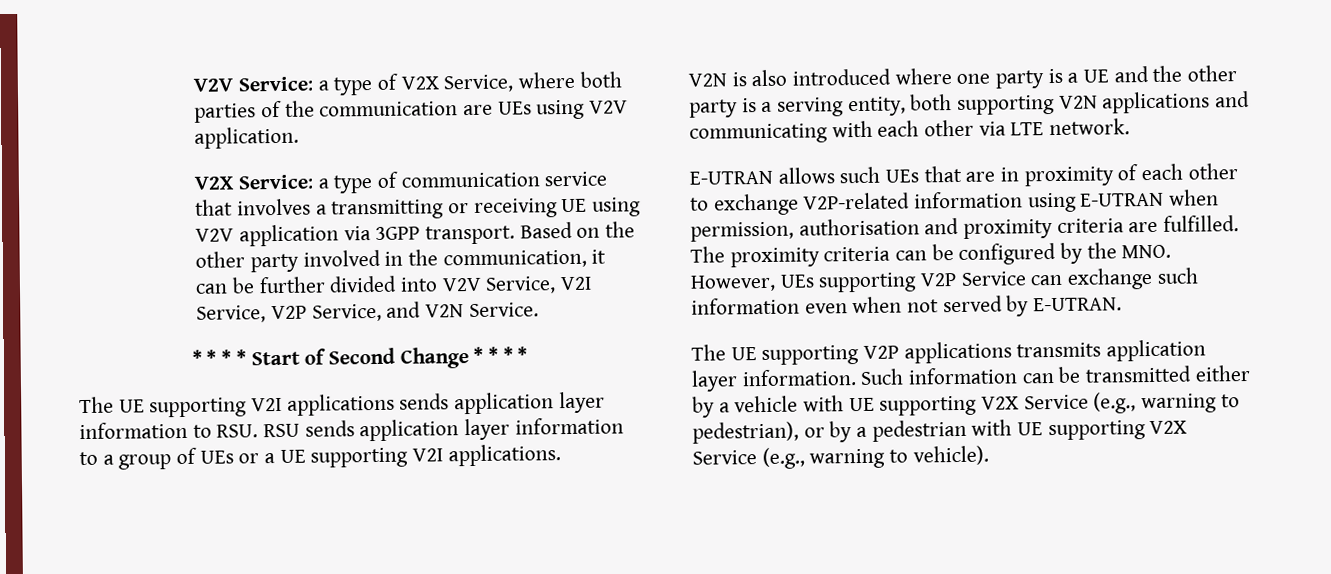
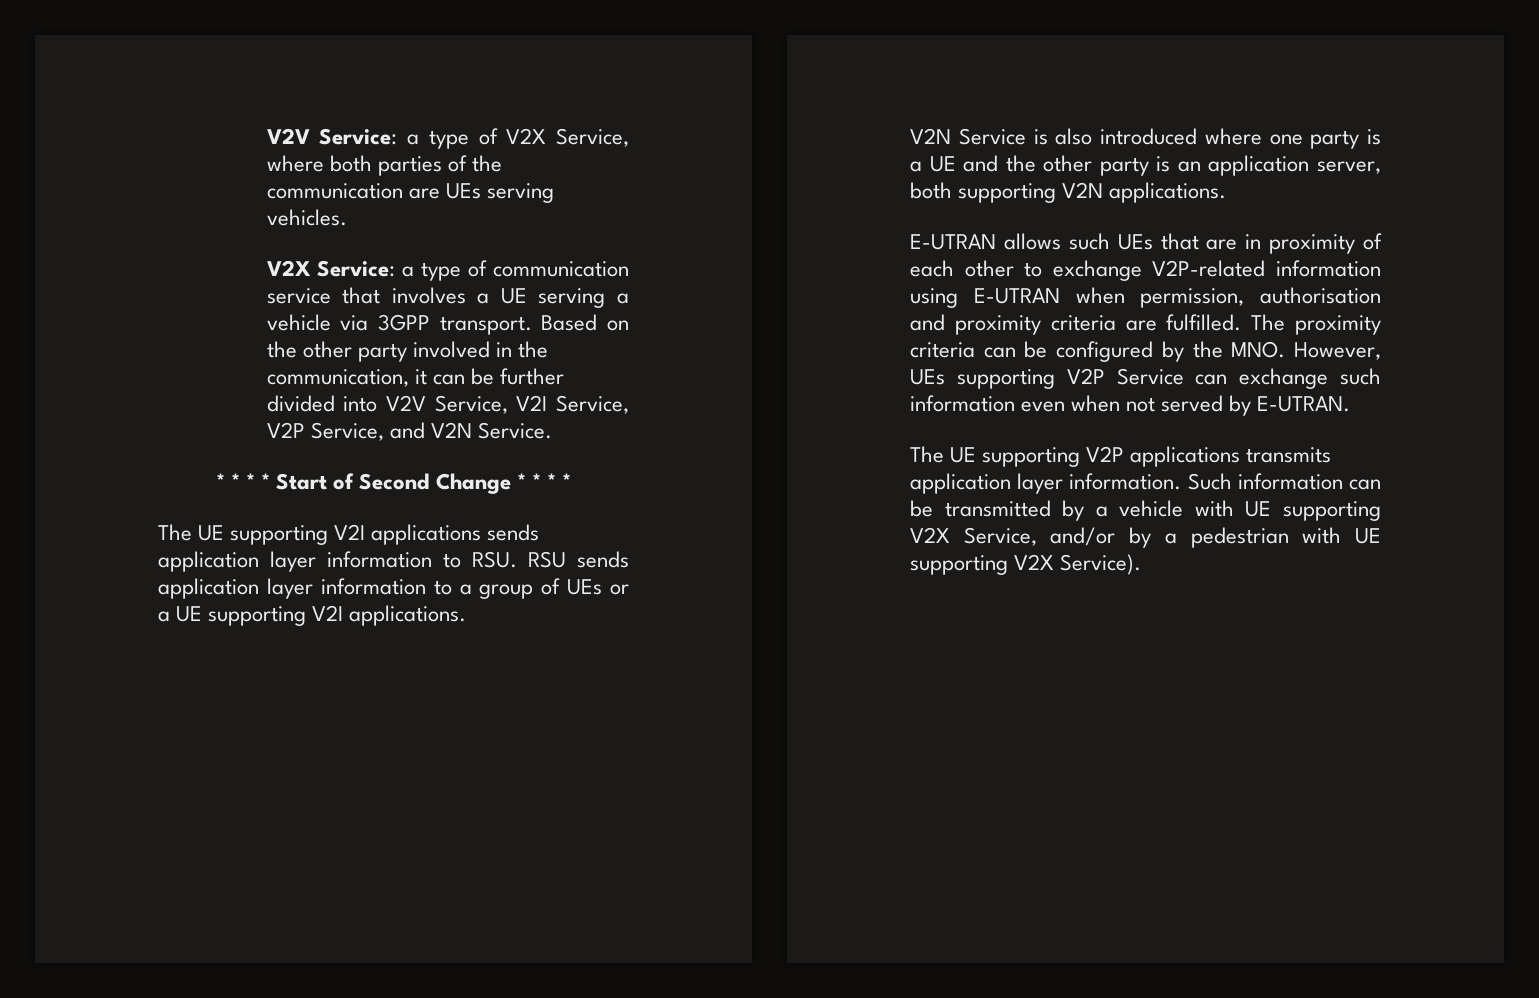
- V2V Service: a type of V2X Service, where both parties of the communication are UEs using V2V application.
+ V2V Service: a type of V2X Service, where both parties of the communication are UEs serving vehicles.
- V2X Service: a type of communication service that involves a transmitting or receiving UE using V2V application via 3GPP transport.
+ V2X Service: a type of communication service that involves a UE serving a vehicle via 3GPP transport.
- V2N is also introduced where one party is a UE and the other party is a serving entity, both supporting V2N applications and communicating with each other via LTE network.
+ V2N Service is also introduced where one party is a UE and the other party is an application server, both supporting V2N applications.
- Such information can be transmitted either by a vehicle with UE supporting V2X Service (e.g., warning to pedestrian), or by a pedestrian with UE supporting V2X Service (e.g., warning to vehicle).
+ Such information can be transmitted by a vehicle with UE supporting V2X Service, and/or by a pedestrian with UE supporting V2X Service).

